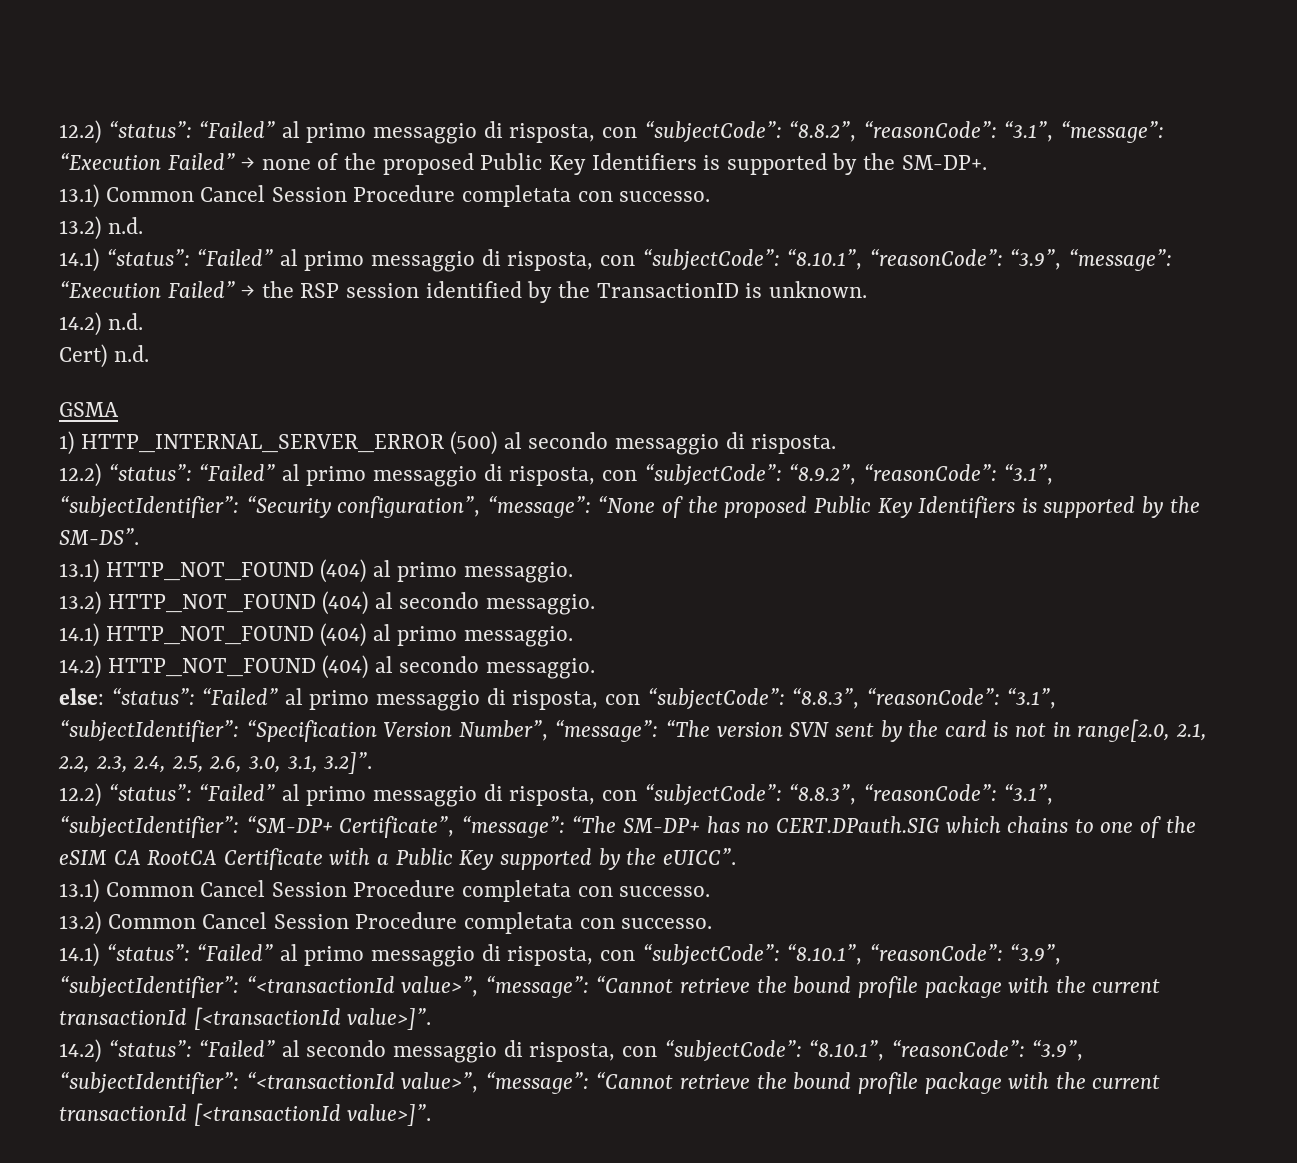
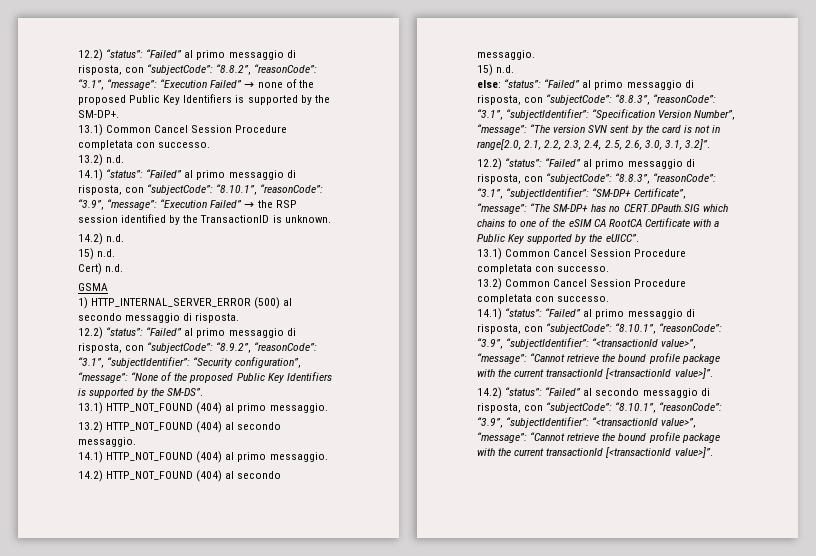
  14.2) n.d.
+ 15) n.d.
  14.2) HTTP_NOT_FOUND (404) al secondo messaggio.
+ 15) n.d.

